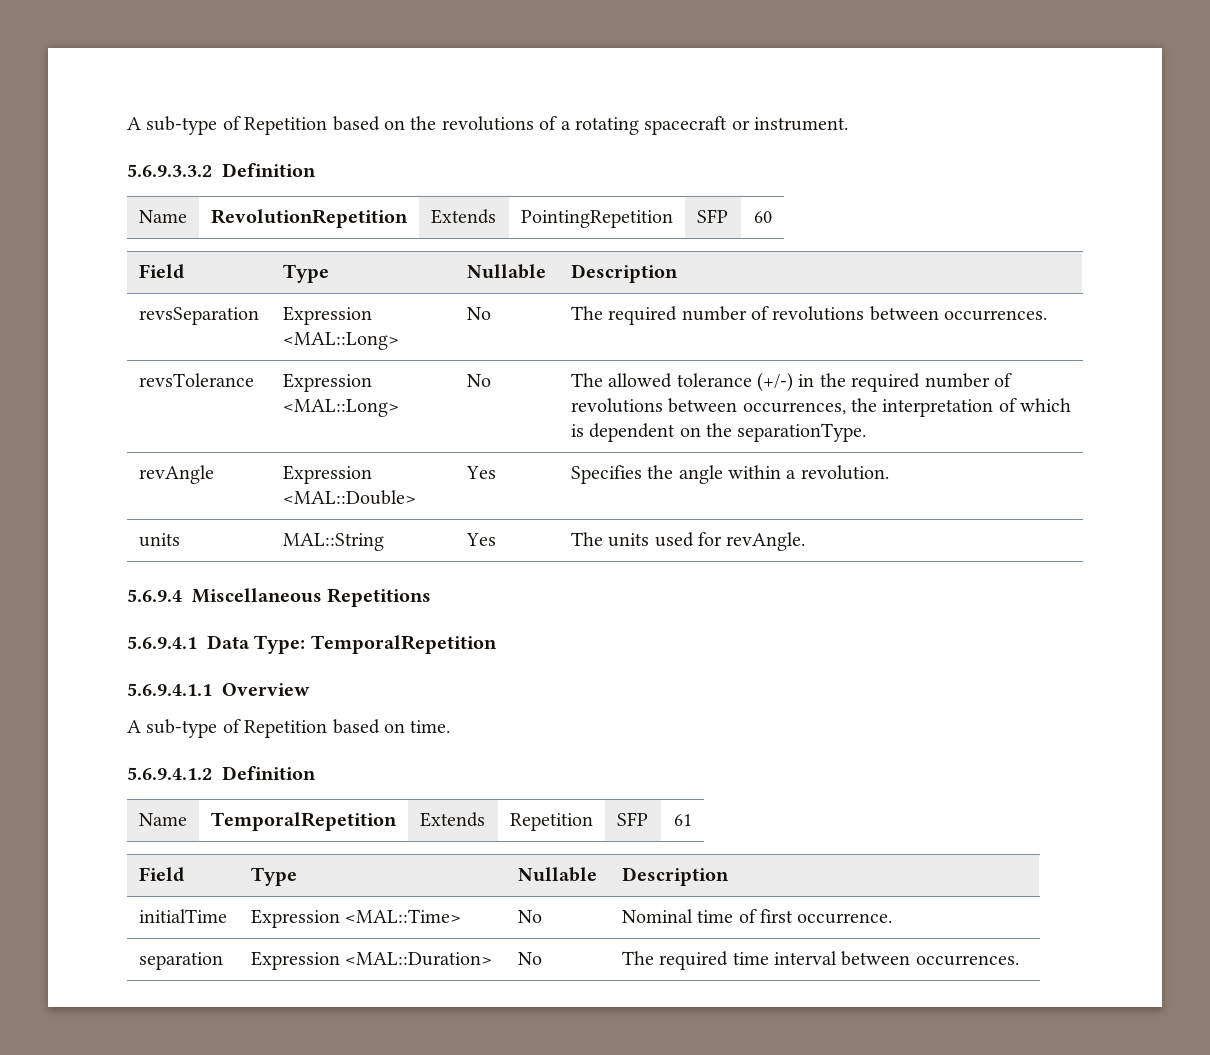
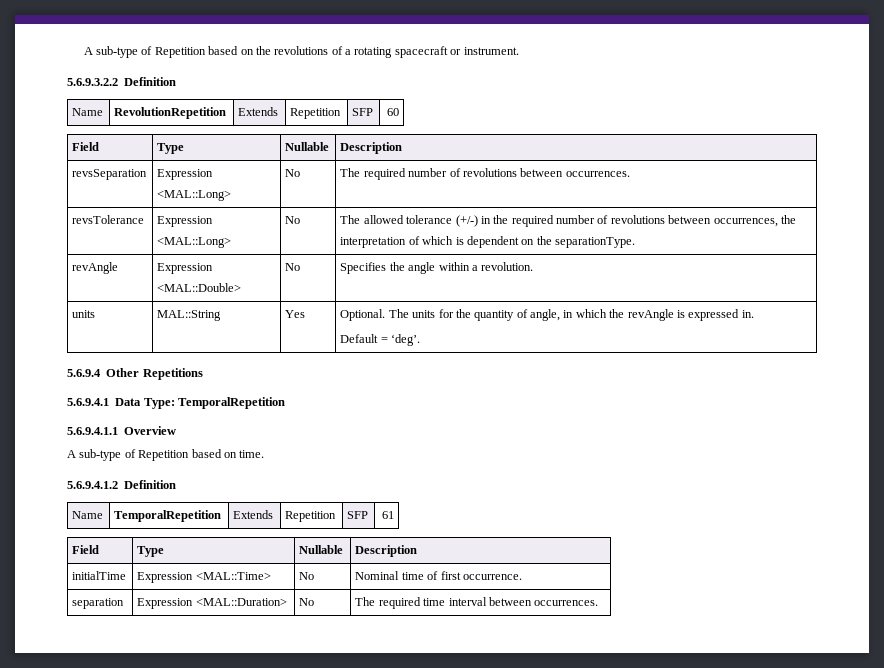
- 5.6.9.3.3.2 Definition
+ 5.6.9.3.2.2 Definition
- Name | RevolutionRepetition | Extends | PointingRepetition | SFP | 60
+ Name | RevolutionRepetition | Extends | Repetition | SFP | 60
- revAngle | Expression <MAL::Double> | Yes | Specifies the angle within a revolution.
+ revAngle | Expression <MAL::Double> | No | Specifies the angle within a revolution.
- units | MAL::String | Yes | The units used for revAngle.
+ units | MAL::String | Yes | Optional. The units for the quantity of angle, in which the revAngle is expressed in.
+ Default = ‘deg’.
- 5.6.9.4 Miscellaneous Repetitions
+ 5.6.9.4 Other Repetitions

